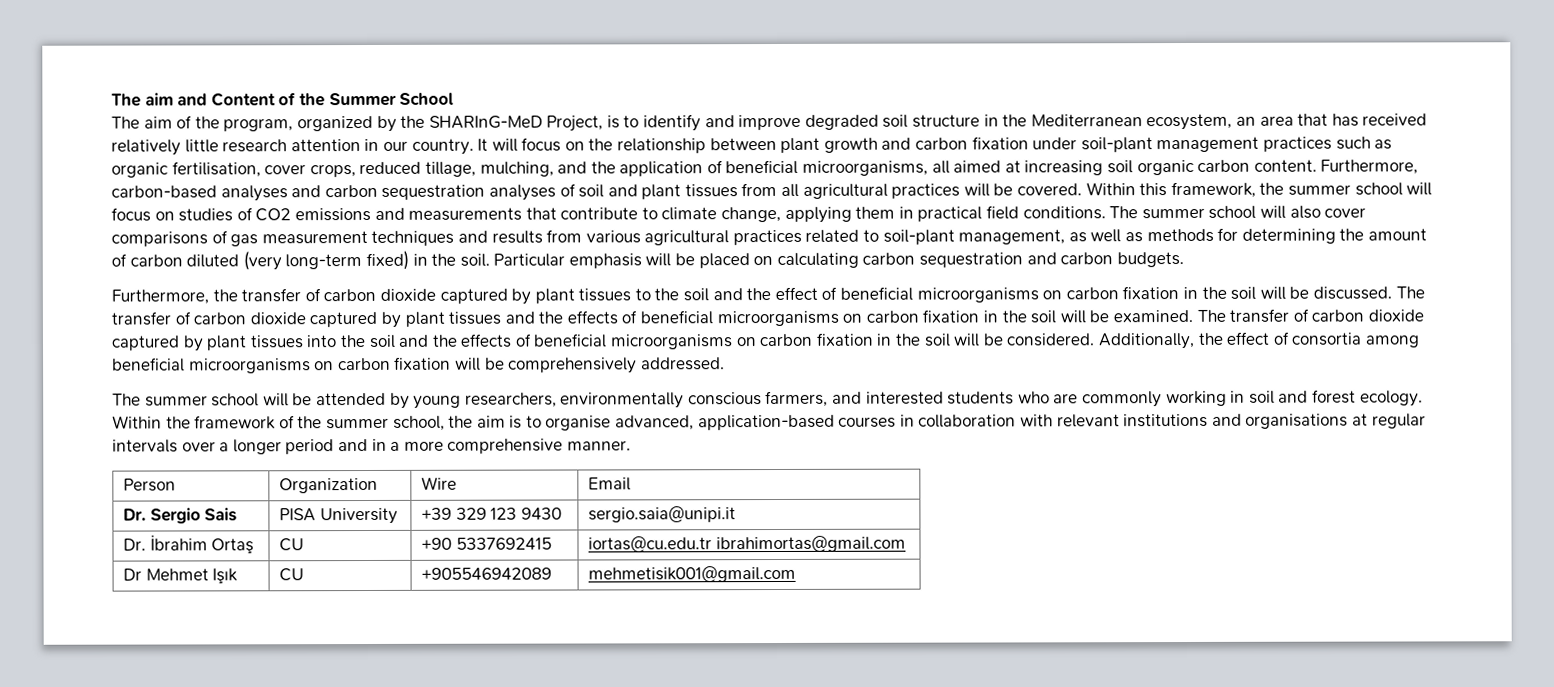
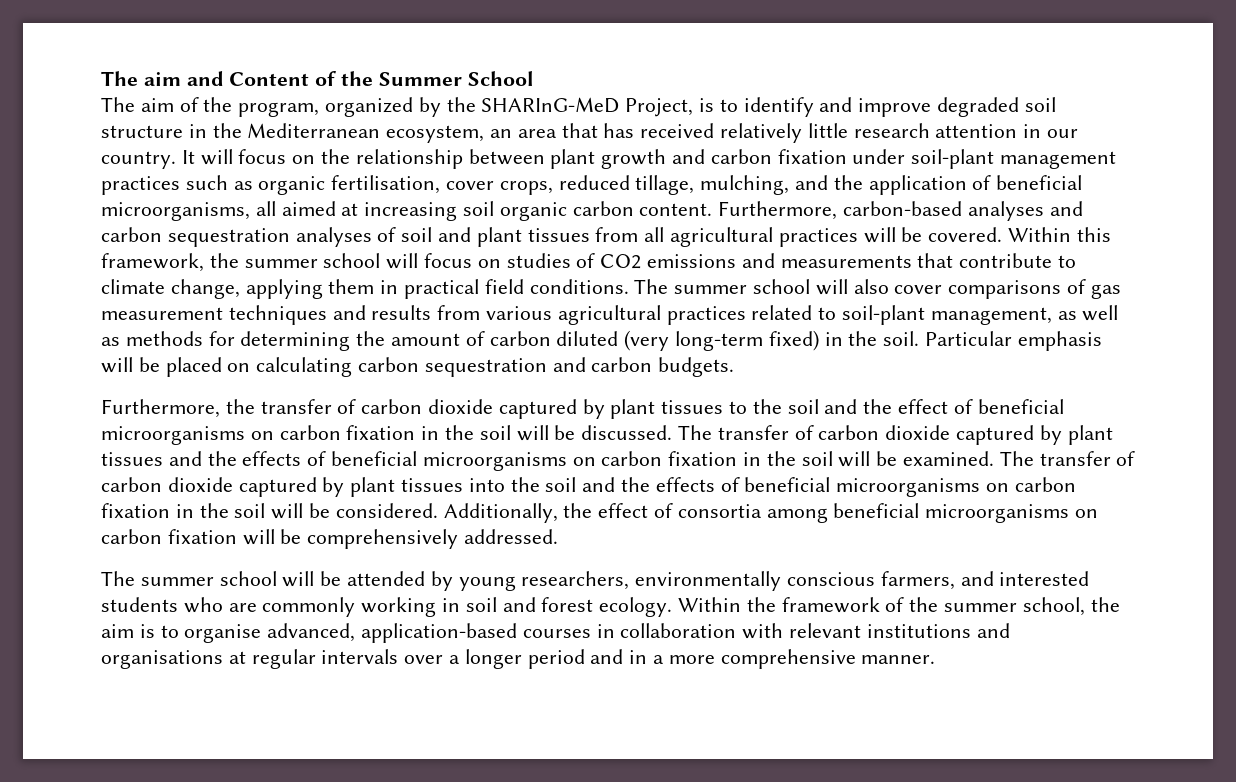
- Person | Organization | Wire | Email
- Dr. Sergio Sais | PISA University | +39 329 123 9430 | sergio.saia@unipi.it
- Dr. İbrahim Ortaş | CU | +90 5337692415 | iortas@cu.edu.tr ibrahimortas@gmail.com
- Dr Mehmet Işık | CU | +905546942089 | mehmetisik001@gmail.com

